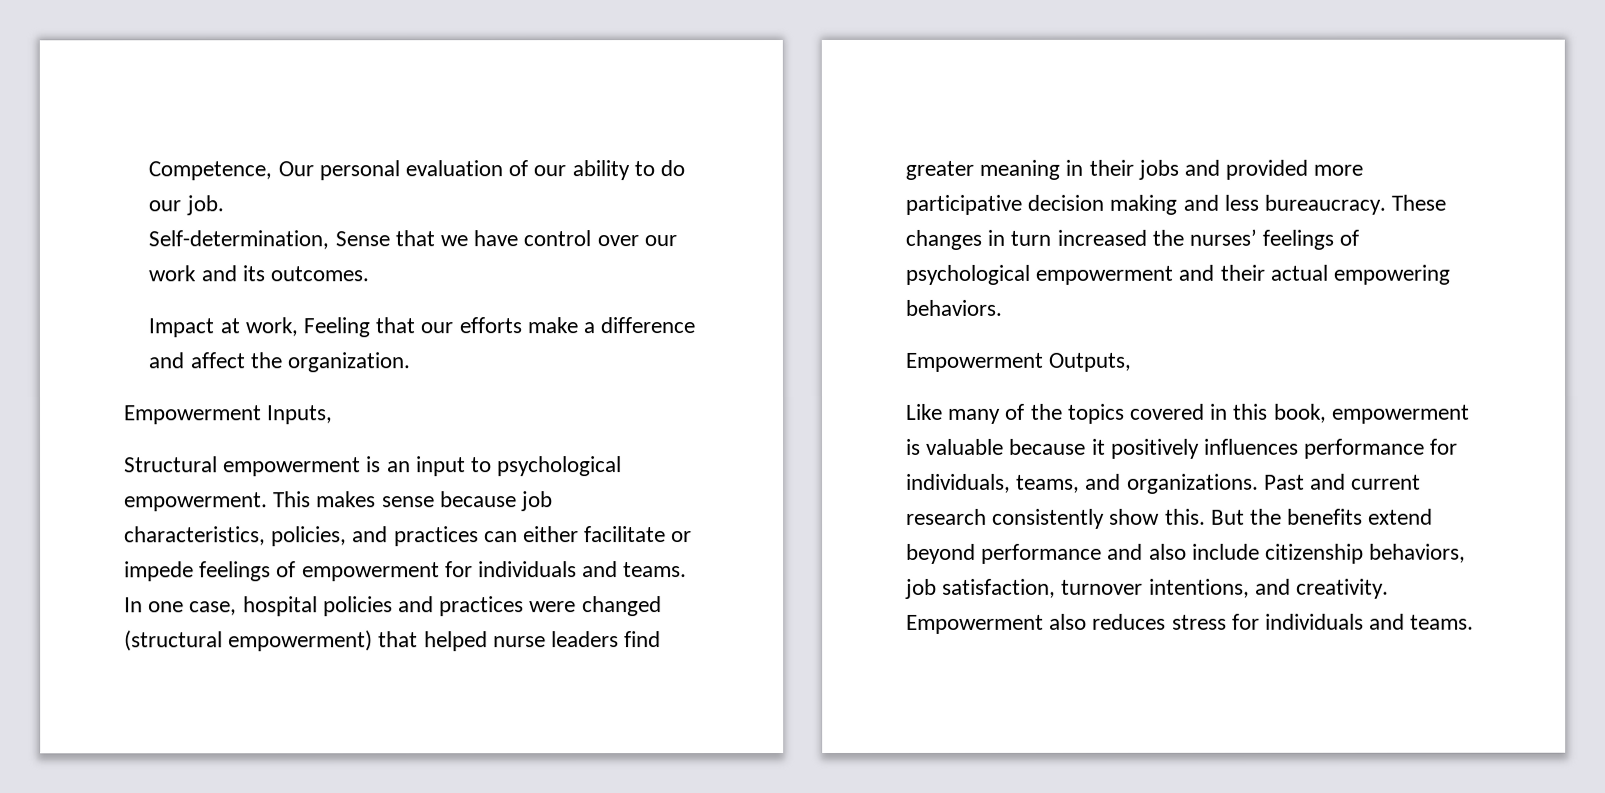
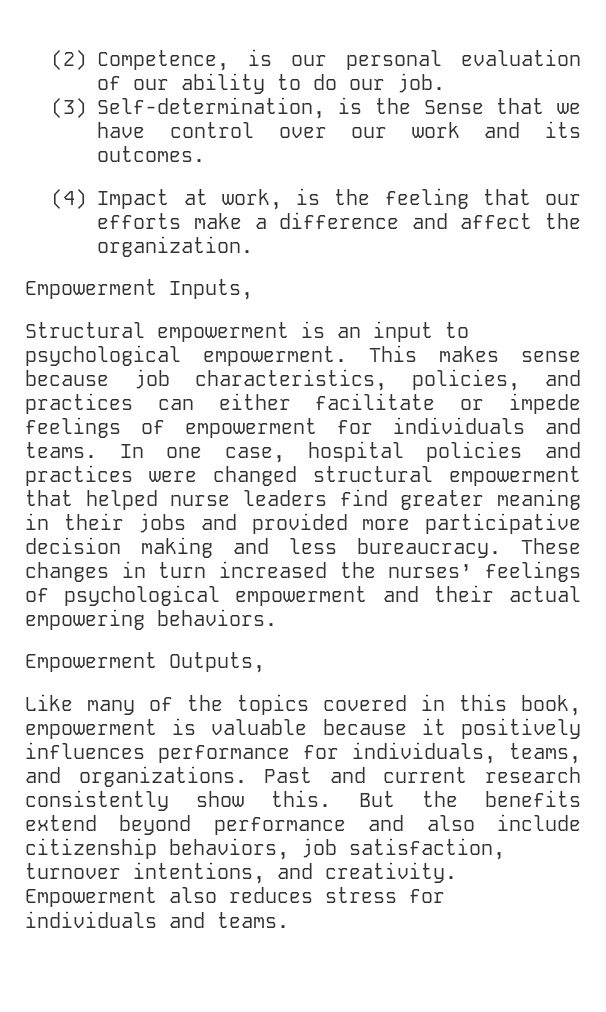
- Competence, Our personal evaluation of our ability to do our job.
+ (2) Competence, is our personal evaluation of our ability to do our job.
- Self-determination, Sense that we have control over our work and its outcomes.
+ (3) Self-determination, is the Sense that we have control over our work and its outcomes.
- Impact at work, Feeling that our efforts make a difference and affect the organization.
+ (4) Impact at work, is the feeling that our efforts make a difference and affect the organization.
- In one case, hospital policies and practices were changed (structural empowerment) that helped nurse leaders find greater meaning in their jobs and provided more participative decision making and less bureaucracy.
+ In one case, hospital policies and practices were changed structural empowerment that helped nurse leaders find greater meaning in their jobs and provided more participative decision making and less bureaucracy.

